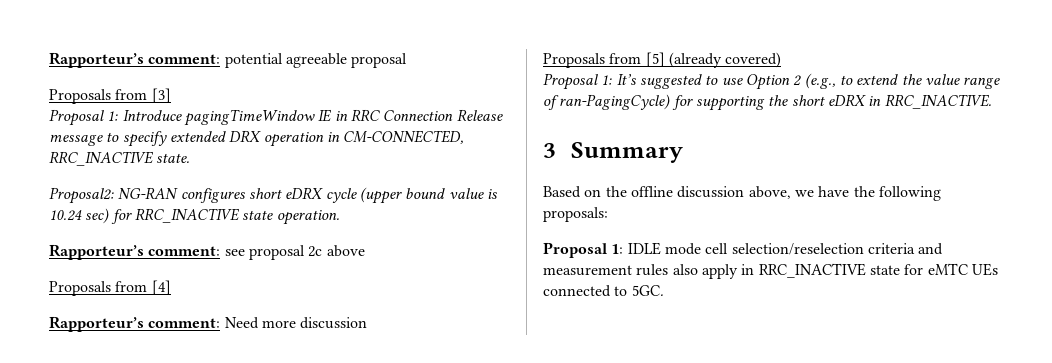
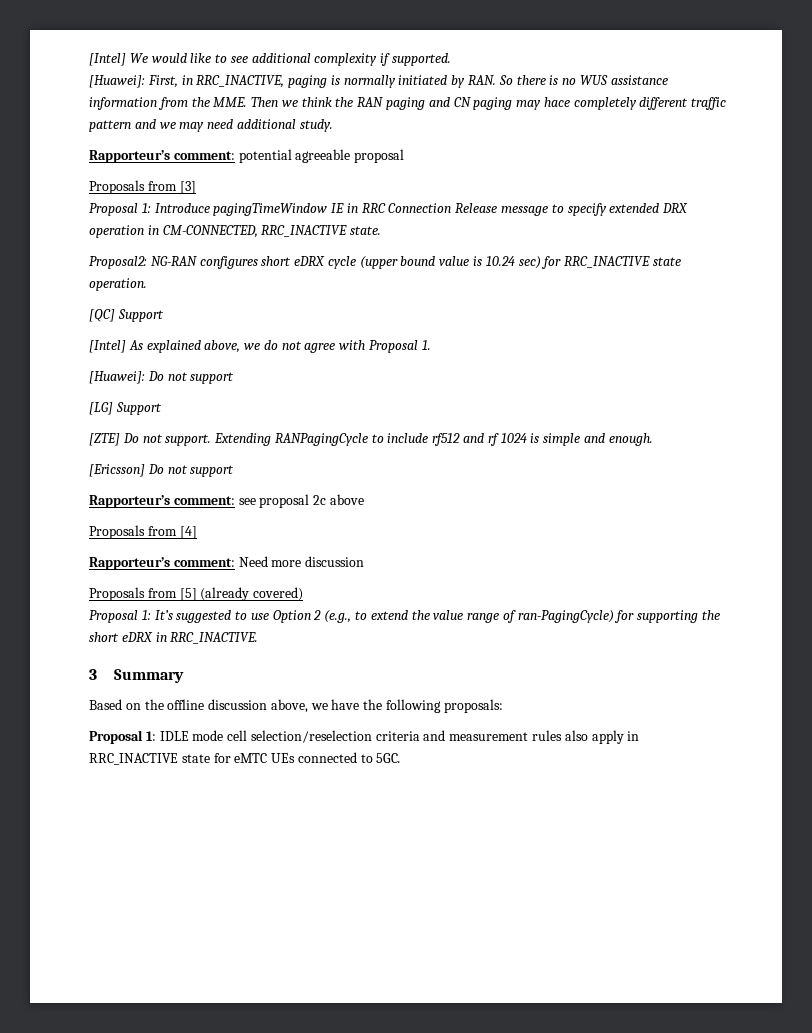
+ [Intel] We would like to see additional complexity if supported.
+ [Huawei]: First, in RRC_INACTIVE, paging is normally initiated by RAN. So there is no WUS assistance information from the MME. Then we think the RAN paging and CN paging may hace completely different traffic pattern and we may need additional study.
+ [QC] Support
+ [Intel] As explained above, we do not agree with Proposal 1.
+ [Huawei]: Do not support
+ [LG] Support
+ [ZTE] Do not support. Extending RANPagingCycle to include rf512 and rf 1024 is simple and enough.
+ [Ericsson] Do not support

